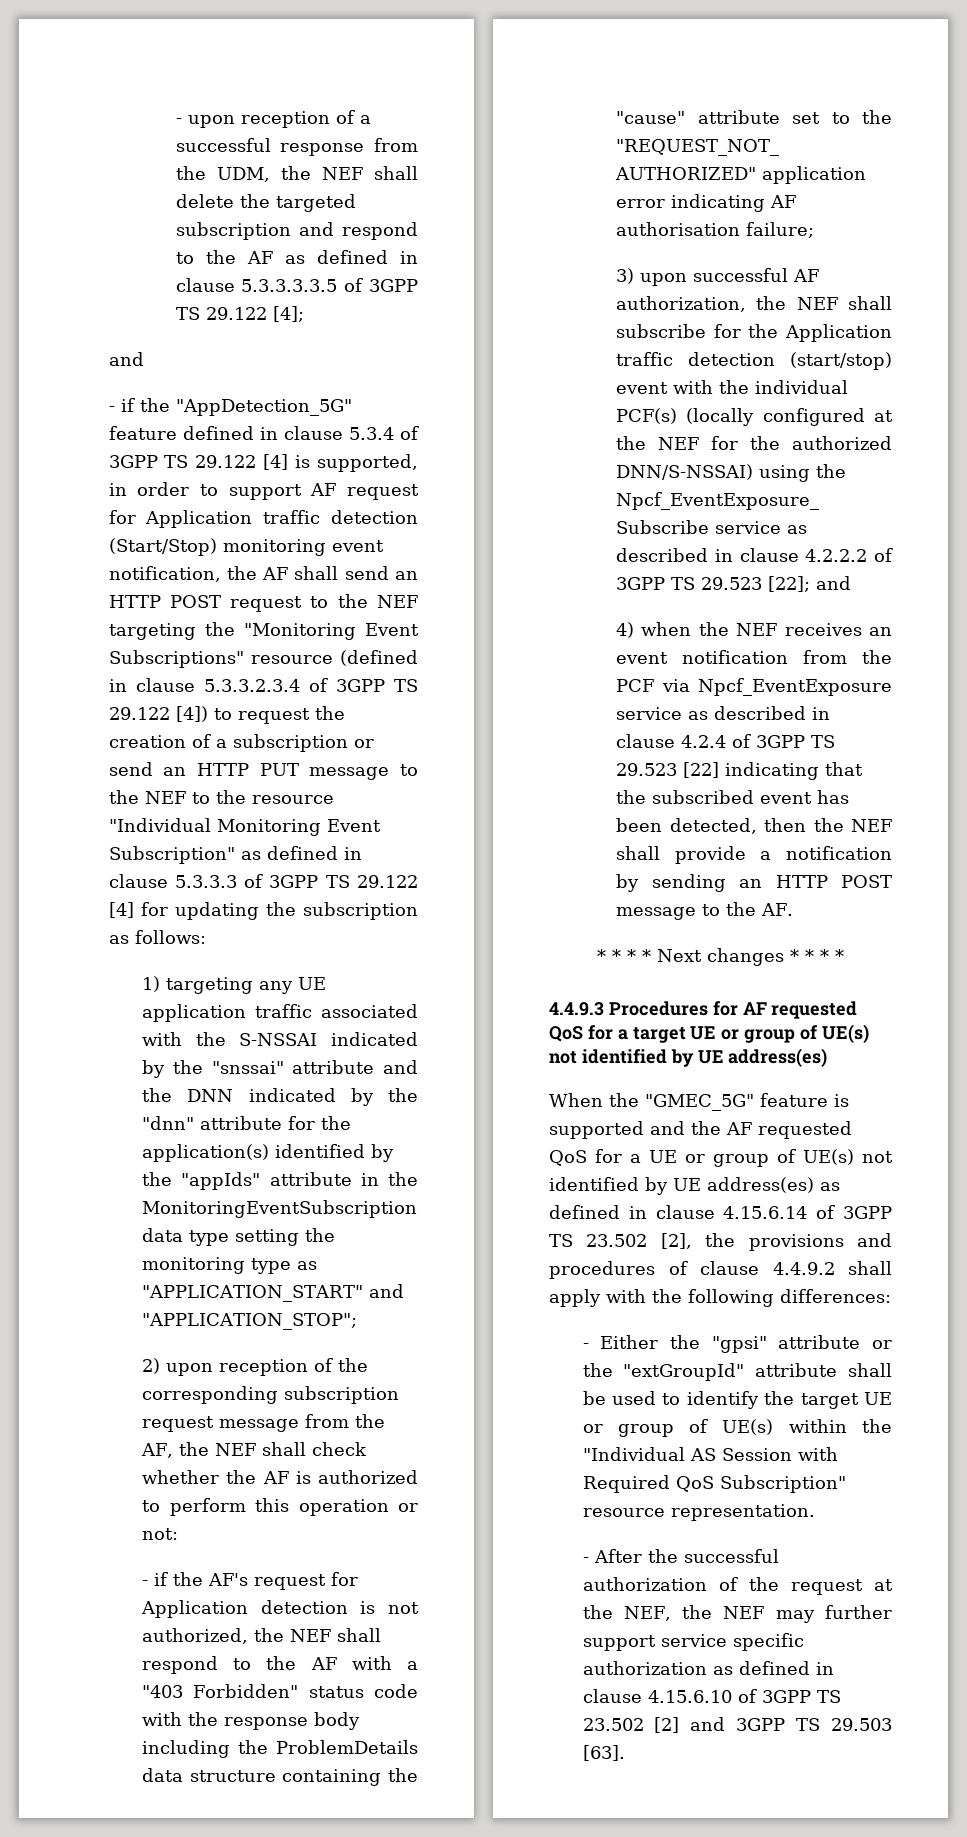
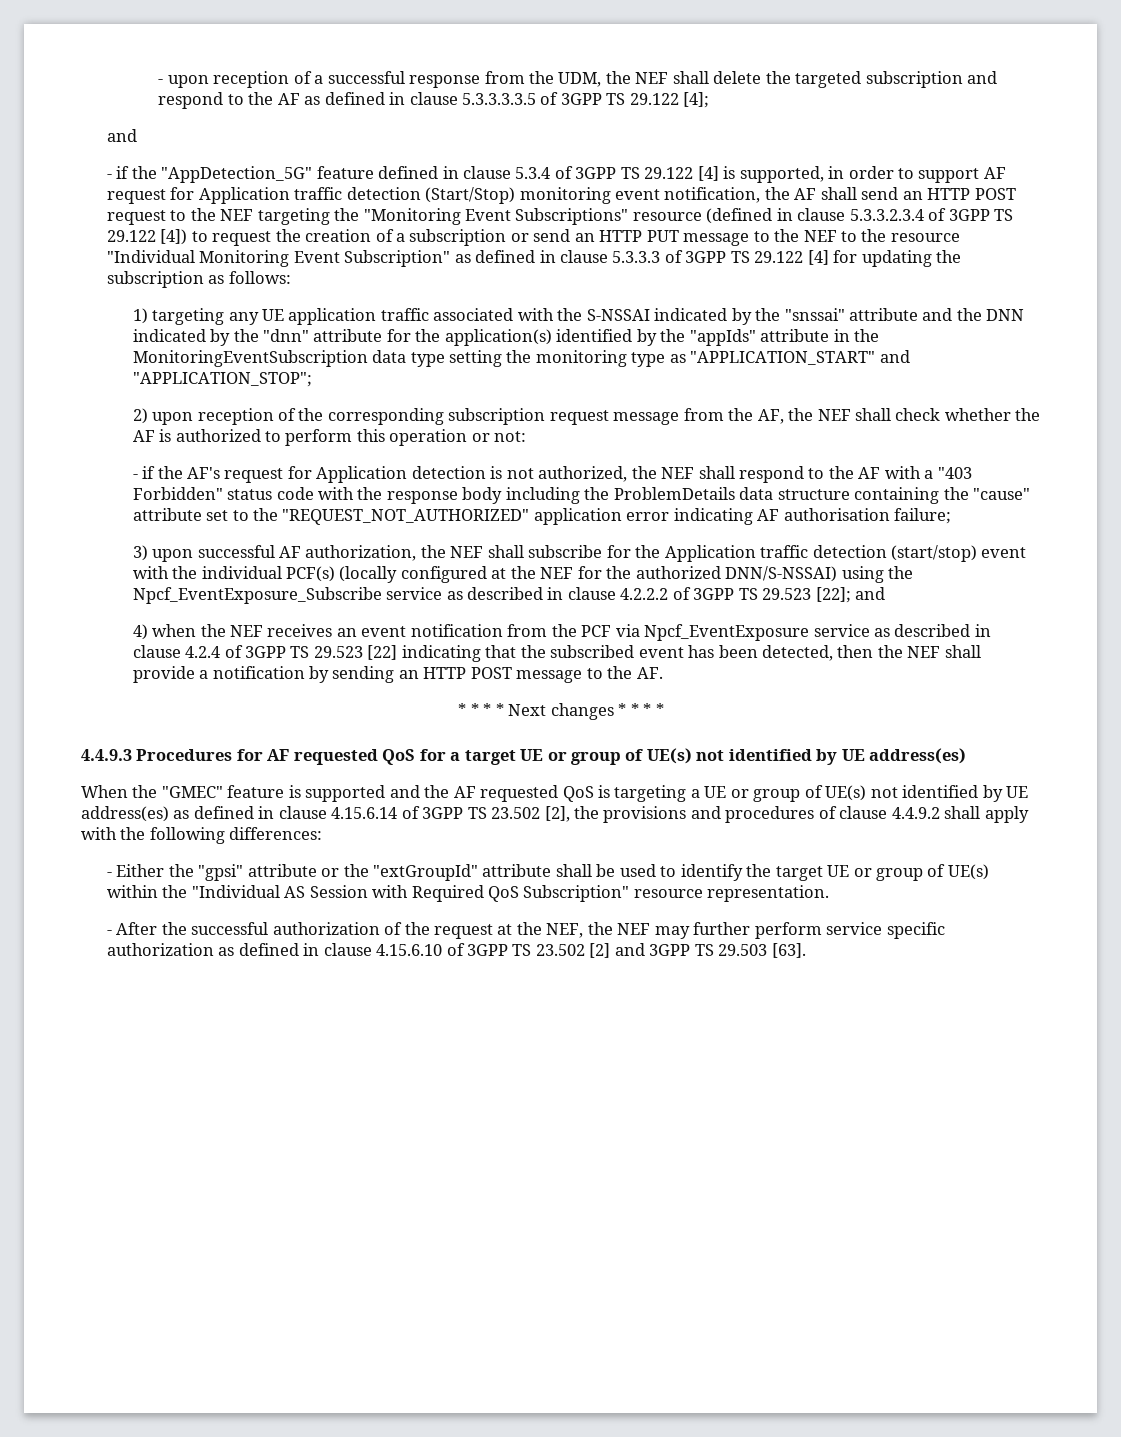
- When the "GMEC_5G" feature is supported and the AF requested QoS for a UE or group of UE(s) not identified by UE address(es) as defined in clause 4.15.6.14 of 3GPP TS 23.502 [2], the provisions and procedures of clause 4.4.9.2 shall apply with the following differences:
+ When the "GMEC" feature is supported and the AF requested QoS is targeting a UE or group of UE(s) not identified by UE address(es) as defined in clause 4.15.6.14 of 3GPP TS 23.502 [2], the provisions and procedures of clause 4.4.9.2 shall apply with the following differences:
- - After the successful authorization of the request at the NEF, the NEF may further support service specific authorization as defined in clause 4.15.6.10 of 3GPP TS 23.502 [2] and 3GPP TS 29.503 [63].
+ - After the successful authorization of the request at the NEF, the NEF may further perform service specific authorization as defined in clause 4.15.6.10 of 3GPP TS 23.502 [2] and 3GPP TS 29.503 [63].

